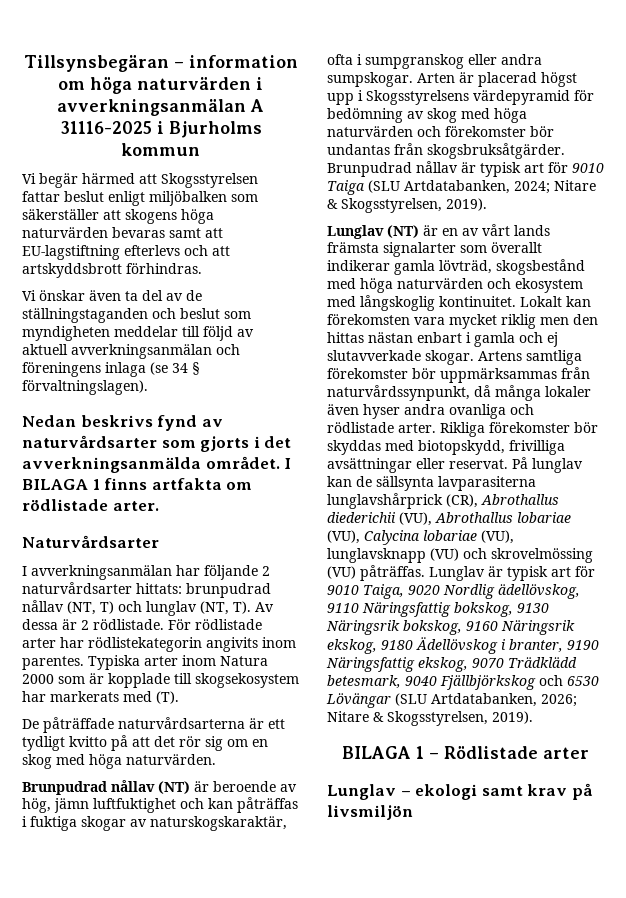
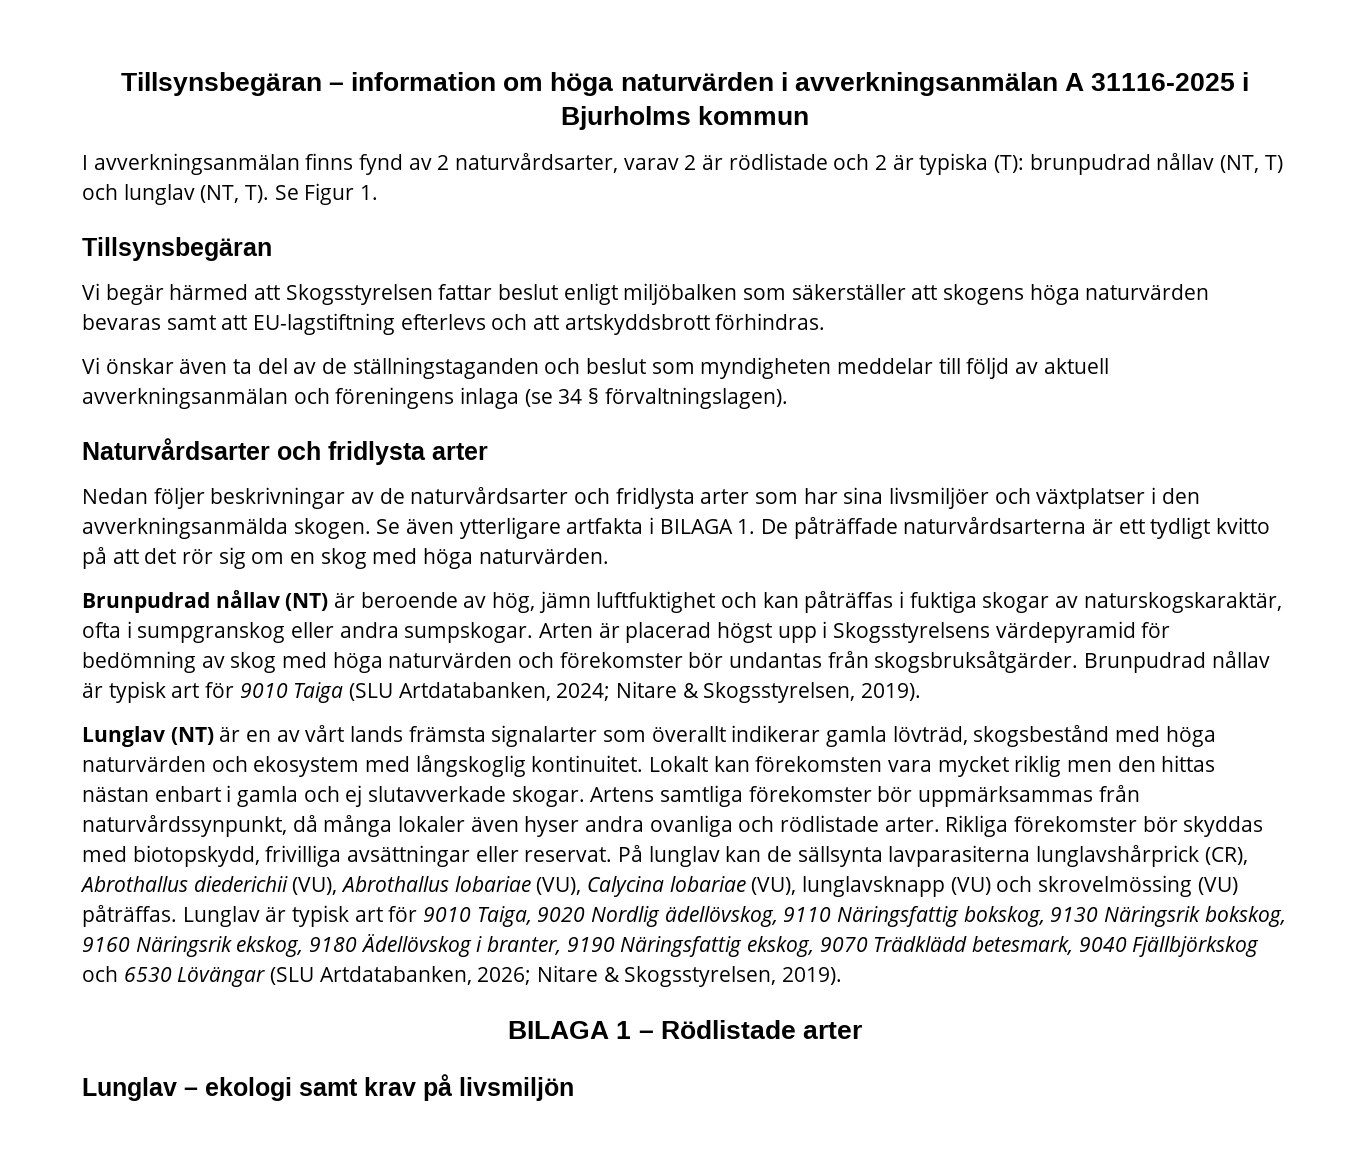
+ I avverkningsanmälan finns fynd av 2 naturvårdsarter, varav 2 är rödlistade och 2 är typiska (T): brunpudrad nållav (NT, T) och lunglav (NT, T). Se Figur 1.
+ Tillsynsbegäran
- Nedan beskrivs fynd av naturvårdsarter som gjorts i det avverkningsanmälda området. I BILAGA 1 finns artfakta om rödlistade arter.
- Naturvårdsarter
- I avverkningsanmälan har följande 2 naturvårdsarter hittats: brunpudrad nållav (NT, T) och lunglav (NT, T). Av dessa är 2 rödlistade. För rödlistade arter har rödlistekategorin angivits inom parentes. Typiska arter inom Natura 2000 som är kopplade till skogsekosystem har markerats med (T).
- De påträffade naturvårdsarterna är ett tydligt kvitto på att det rör sig om en skog med höga naturvärden.
+ Naturvårdsarter och fridlysta arter
+ Nedan följer beskrivningar av de naturvårdsarter och fridlysta arter som har sina livsmiljöer och växtplatser i den avverkningsanmälda skogen. Se även ytterligare artfakta i BILAGA 1. De påträffade naturvårdsarterna är ett tydligt kvitto på att det rör sig om en skog med höga naturvärden.

